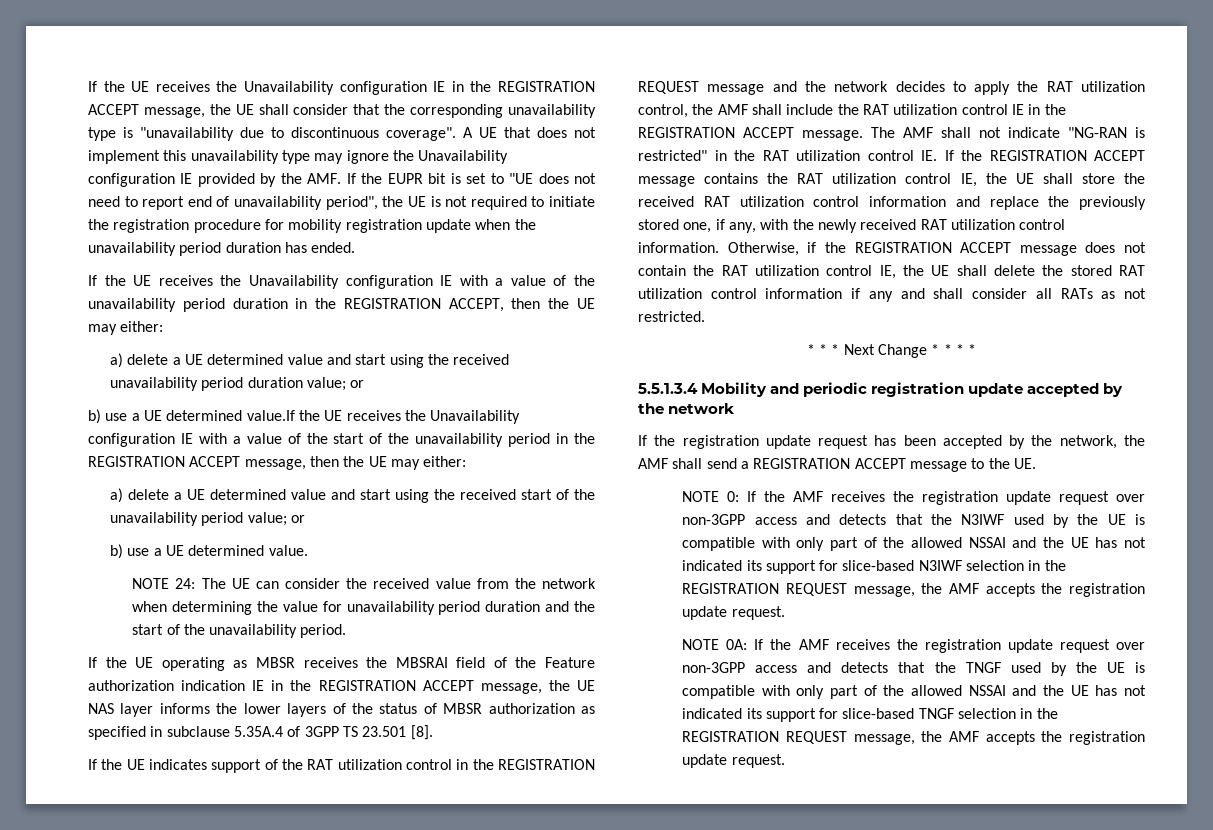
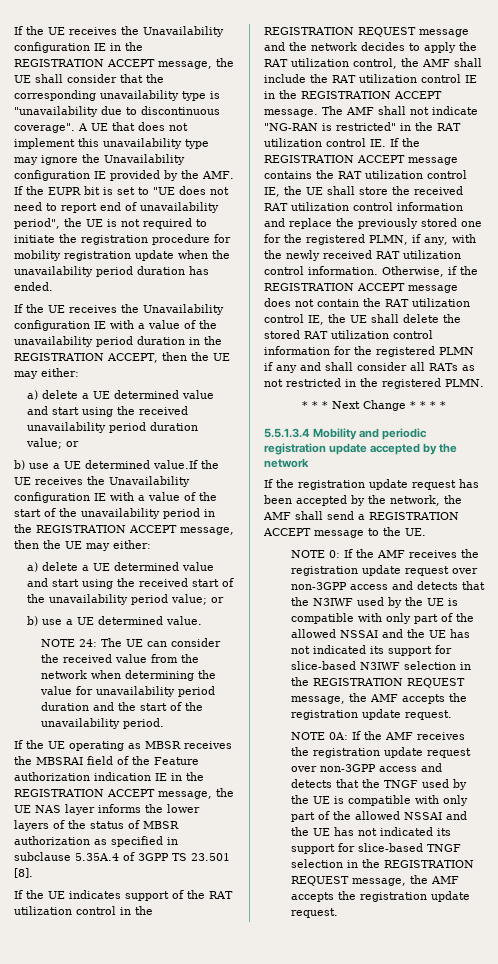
- The AMF shall not indicate "NG-RAN is restricted" in the RAT utilization control IE. If the REGISTRATION ACCEPT message contains the RAT utilization control IE, the UE shall store the received RAT utilization control information and replace the previously stored one, if any, with the newly received RAT utilization control information.
+ The AMF shall not indicate "NG-RAN is restricted" in the RAT utilization control IE. If the REGISTRATION ACCEPT message contains the RAT utilization control IE, the UE shall store the received RAT utilization control information and replace the previously stored one for the registered PLMN, if any, with the newly received RAT utilization control information.
- Otherwise, if the REGISTRATION ACCEPT message does not contain the RAT utilization control IE, the UE shall delete the stored RAT utilization control information if any and shall consider all RATs as not restricted.
+ Otherwise, if the REGISTRATION ACCEPT message does not contain the RAT utilization control IE, the UE shall delete the stored RAT utilization control information for the registered PLMN if any and shall consider all RATs as not restricted in the registered PLMN.

